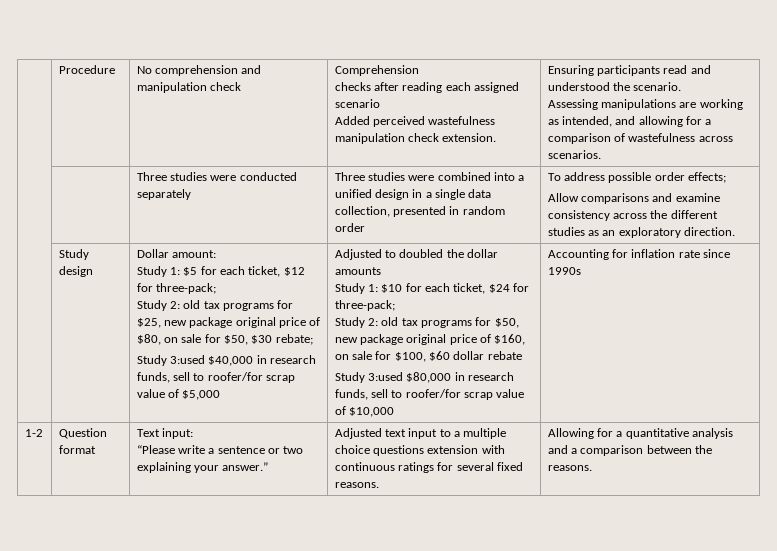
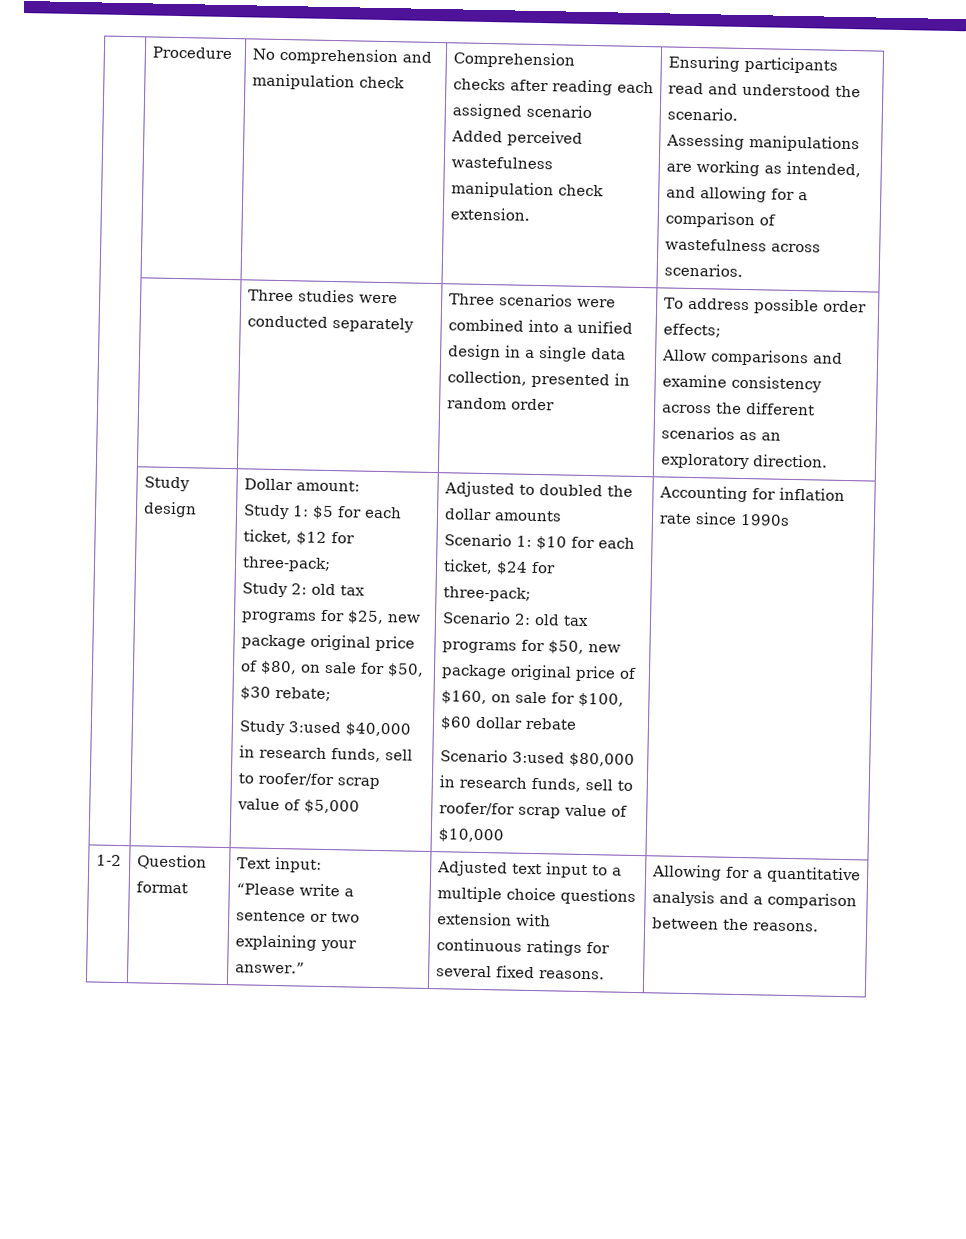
- | | Three studies were conducted separately | Three studies were combined into a unified design in a single data collection, presented in random order | To address possible order effects;
- Allow comparisons and examine consistency across the different studies as an exploratory direction.
+ | | Three studies were conducted separately | Three scenarios were combined into a unified design in a single data collection, presented in random order | To address possible order effects;
+ Allow comparisons and examine consistency across the different scenarios as an exploratory direction.
- Study 1: $10 for each ticket, $24 for three-pack;
+ Scenario 1: $10 for each ticket, $24 for three-pack;
- Study 2: old tax programs for $50, new package original price of $160, on sale for $100, $60 dollar rebate
+ Scenario 2: old tax programs for $50, new package original price of $160, on sale for $100, $60 dollar rebate
- Study 3:used $80,000 in research funds, sell to roofer/for scrap value of $10,000
+ Scenario 3:used $80,000 in research funds, sell to roofer/for scrap value of $10,000

